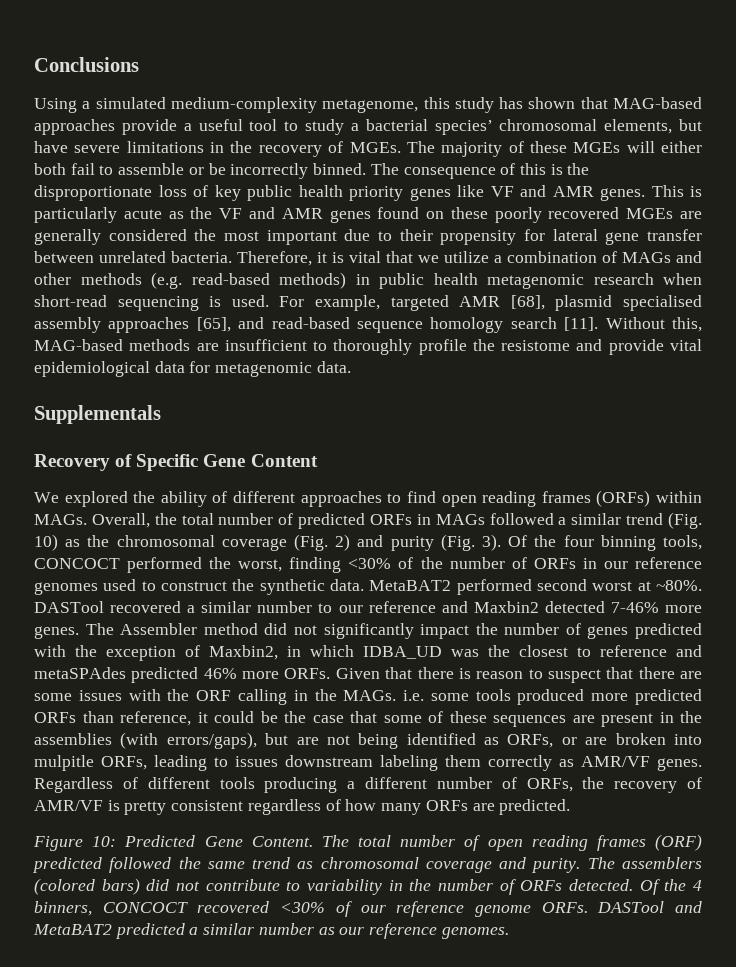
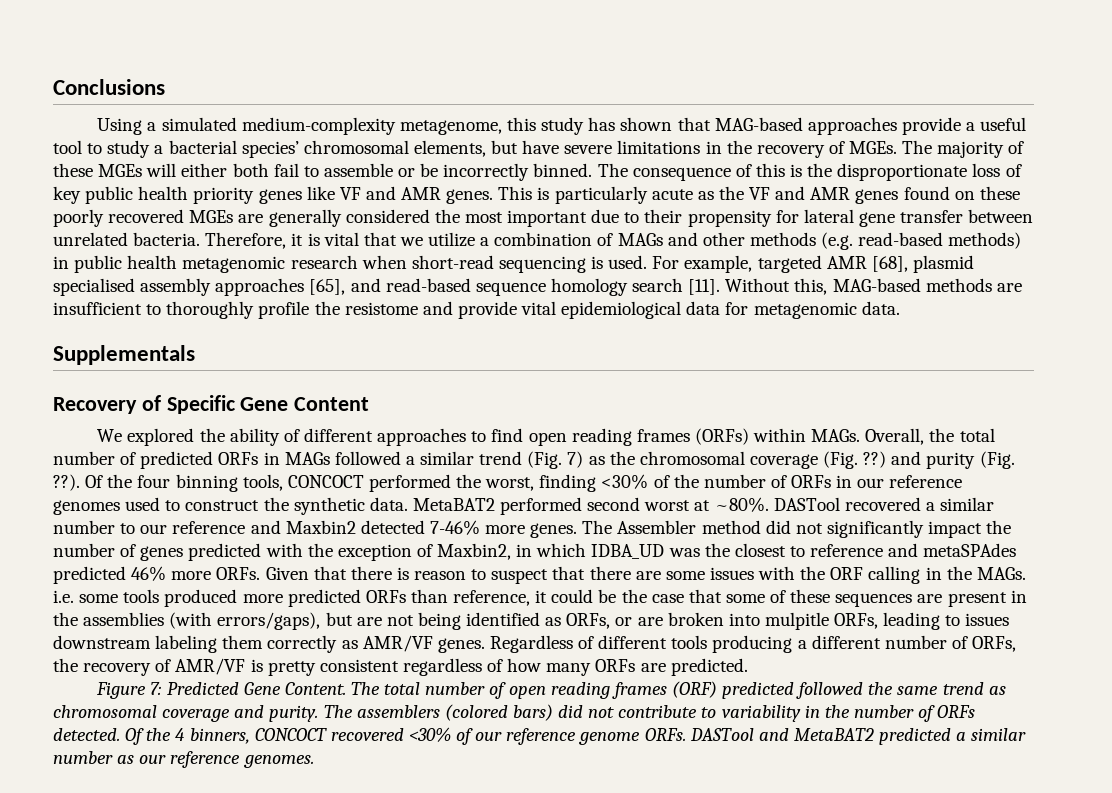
- Overall, the total number of predicted ORFs in MAGs followed a similar trend (Fig. 10) as the chromosomal coverage (Fig. 2) and purity (Fig. 3).
+ Overall, the total number of predicted ORFs in MAGs followed a similar trend (Fig. 7) as the chromosomal coverage (Fig. ??) and purity (Fig. ??).
- Figure 10: Predicted Gene Content.
+ Figure 7: Predicted Gene Content.

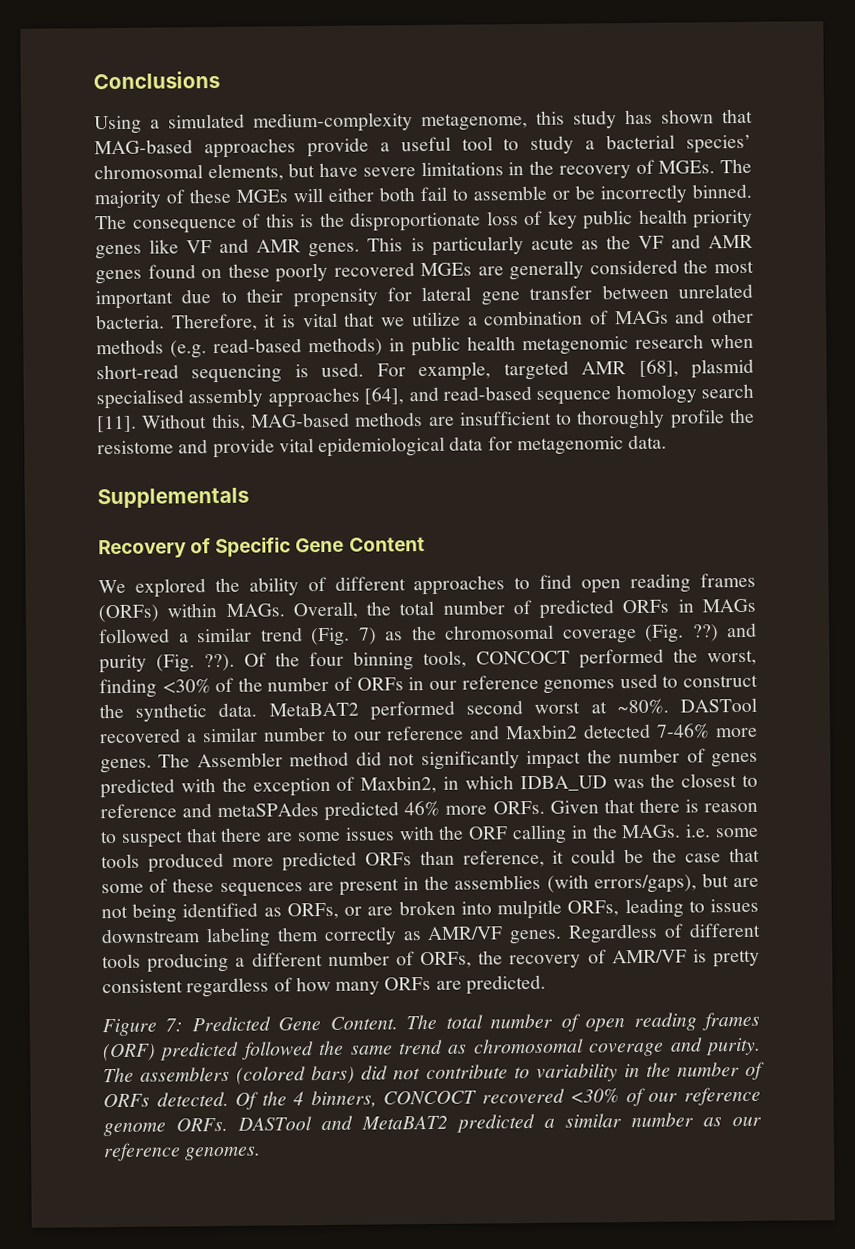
- For example, targeted AMR [68], plasmid specialised assembly approaches [65], and read-based sequence homology search [11].
+ For example, targeted AMR [68], plasmid specialised assembly approaches [64], and read-based sequence homology search [11].

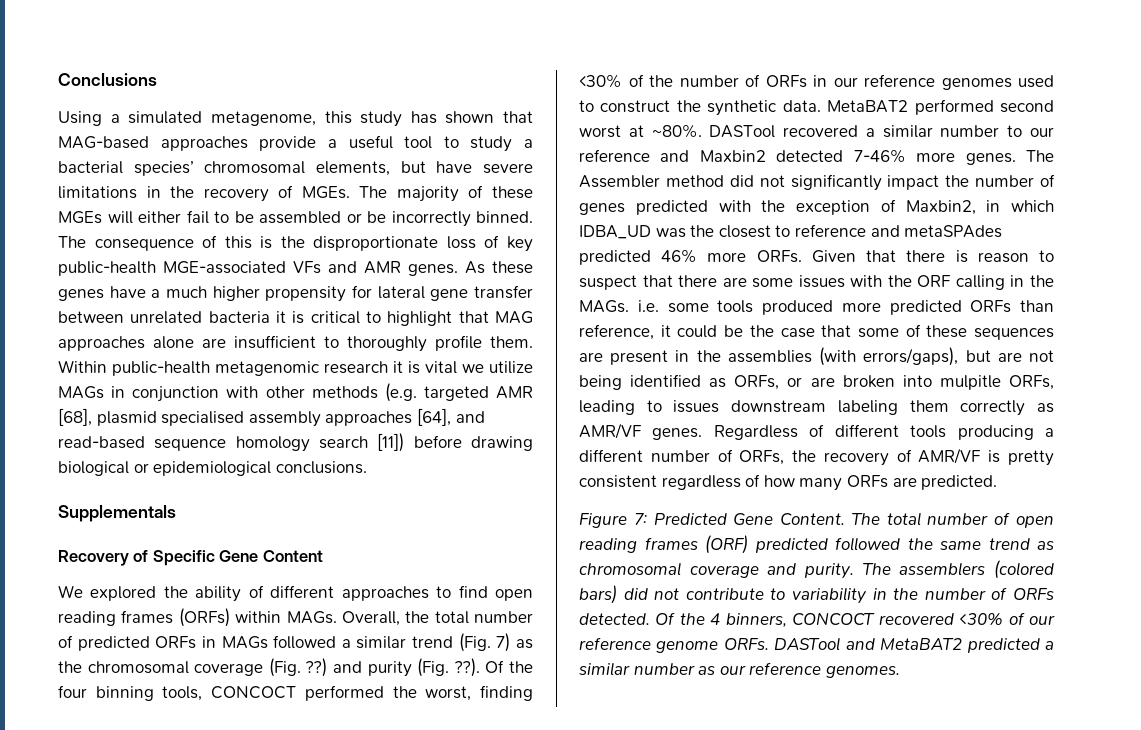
- Using a simulated medium-complexity metagenome, this study has shown that MAG-based approaches provide a useful tool to study a bacterial species’ chromosomal elements, but have severe limitations in the recovery of MGEs.
+ Using a simulated metagenome, this study has shown that MAG-based approaches provide a useful tool to study a bacterial species’ chromosomal elements, but have severe limitations in the recovery of MGEs.
- The majority of these MGEs will either both fail to assemble or be incorrectly binned.
+ The majority of these MGEs will either fail to be assembled or be incorrectly binned.
- The consequence of this is the disproportionate loss of key public health priority genes like VF and AMR genes. This is particularly acute as the VF and AMR genes found on these poorly recovered MGEs are generally considered the most important due to their propensity for lateral gene transfer between unrelated bacteria. Therefore, it is vital that we utilize a combination of MAGs and other methods (e.g. read-based methods) in public health metagenomic research when short-read sequencing is used. For example, targeted AMR [68], plasmid specialised assembly approaches [64], and read-based sequence homology search [11]. Without this, MAG-based methods are insufficient to thoroughly profile the resistome and provide vital epidemiological data for metagenomic data.
+ The consequence of this is the disproportionate loss of key public-health MGE-associated VFs and AMR genes. As these genes have a much higher propensity for lateral gene transfer between unrelated bacteria it is critical to highlight that MAG approaches alone are insufficient to thoroughly profile them. Within public-health metagenomic research it is vital we utilize MAGs in conjunction with other methods (e.g. targeted AMR [68], plasmid specialised assembly approaches [64], and read-based sequence homology search [11]) before drawing biological or epidemiological conclusions.

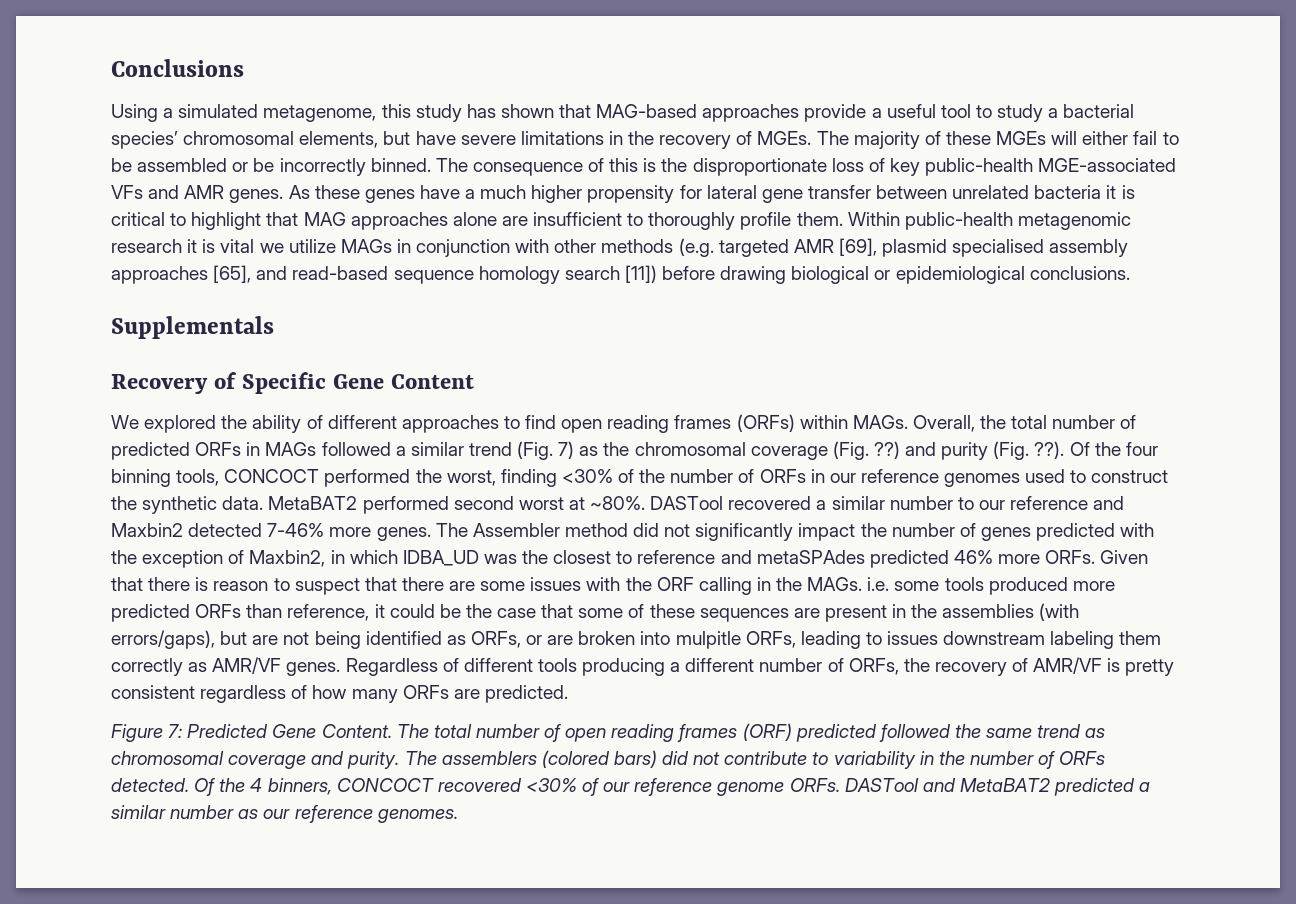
- Within public-health metagenomic research it is vital we utilize MAGs in conjunction with other methods (e.g. targeted AMR [68], plasmid specialised assembly approaches [64], and read-based sequence homology search [11]) before drawing biological or epidemiological conclusions.
+ Within public-health metagenomic research it is vital we utilize MAGs in conjunction with other methods (e.g. targeted AMR [69], plasmid specialised assembly approaches [65], and read-based sequence homology search [11]) before drawing biological or epidemiological conclusions.

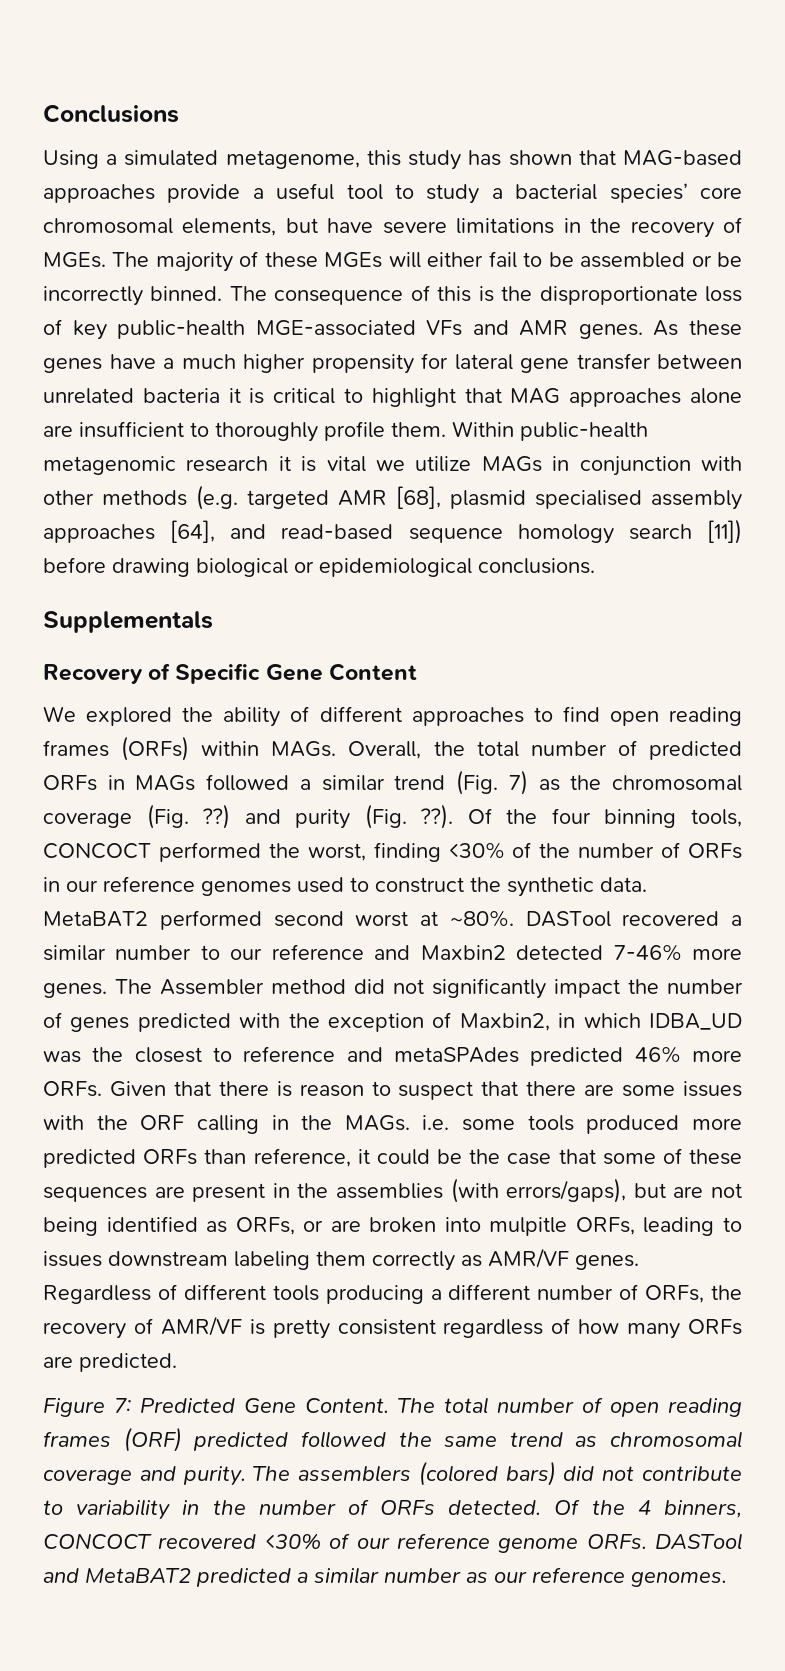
- Using a simulated metagenome, this study has shown that MAG-based approaches provide a useful tool to study a bacterial species’ chromosomal elements, but have severe limitations in the recovery of MGEs.
+ Using a simulated metagenome, this study has shown that MAG-based approaches provide a useful tool to study a bacterial species’ core chromosomal elements, but have severe limitations in the recovery of MGEs.
- Within public-health metagenomic research it is vital we utilize MAGs in conjunction with other methods (e.g. targeted AMR [69], plasmid specialised assembly approaches [65], and read-based sequence homology search [11]) before drawing biological or epidemiological conclusions.
+ Within public-health metagenomic research it is vital we utilize MAGs in conjunction with other methods (e.g. targeted AMR [68], plasmid specialised assembly approaches [64], and read-based sequence homology search [11]) before drawing biological or epidemiological conclusions.

